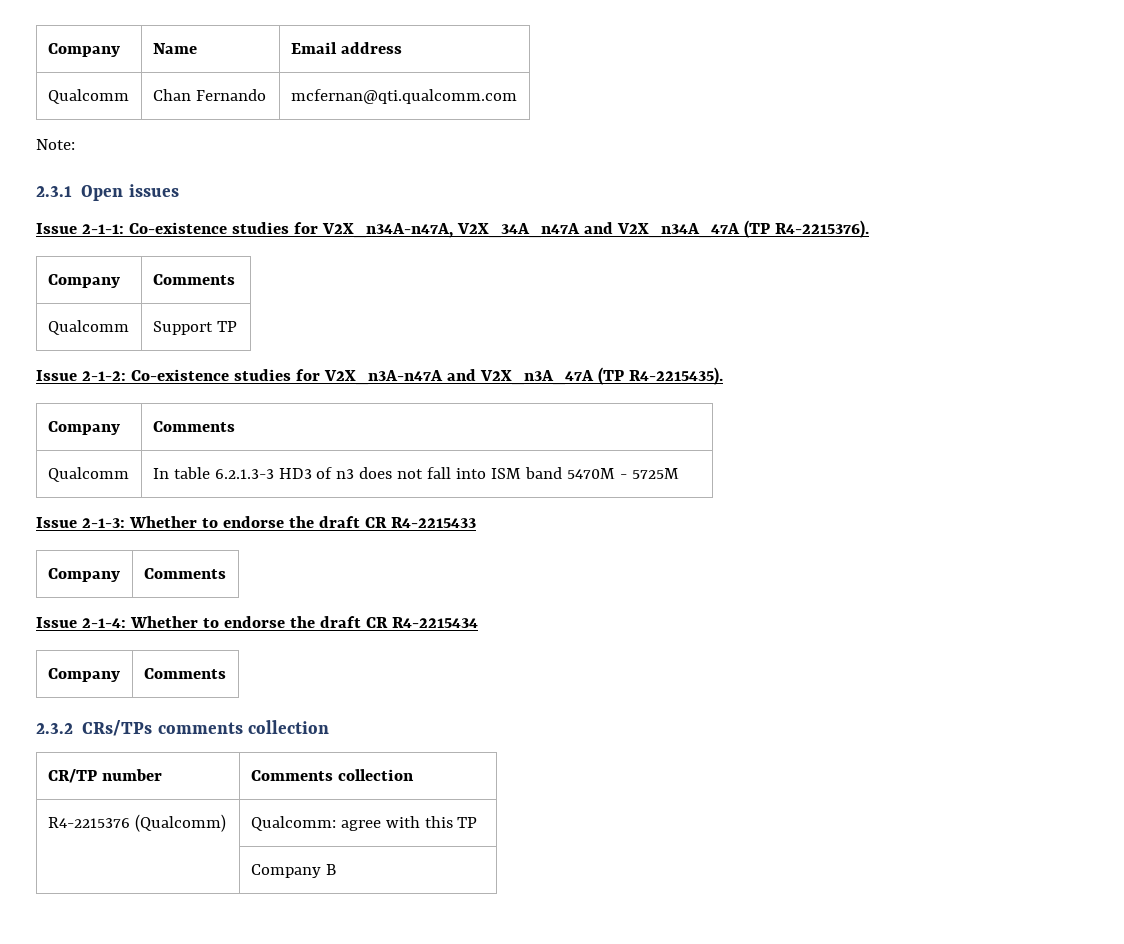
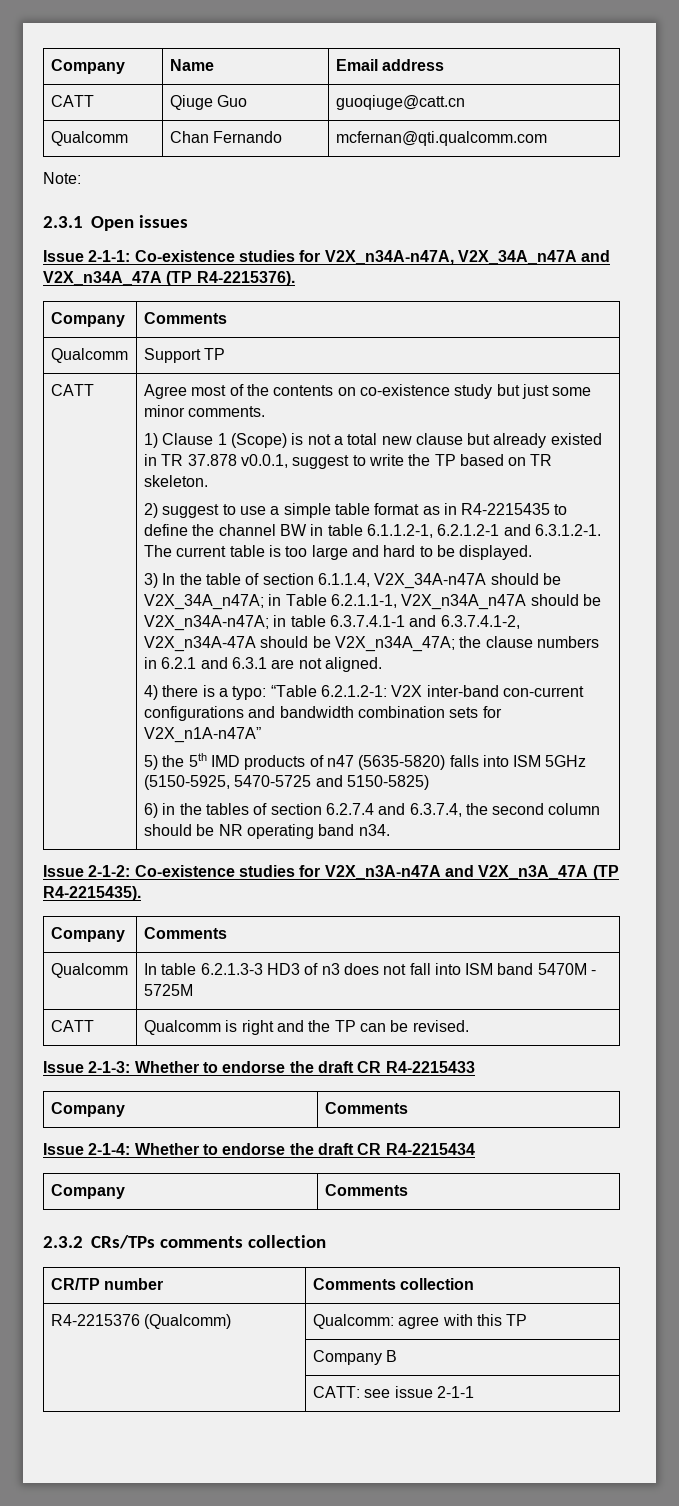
+ CATT | Qiuge Guo | guoqiuge@catt.cn
+ CATT | Agree most of the contents on co-existence study but just some minor comments.
+ 1) Clause 1 (Scope) is not a total new clause but already existed in TR 37.878 v0.0.1, suggest to write the TP based on TR skeleton.
+ 2) suggest to use a simple table format as in R4-2215435 to define the channel BW in table 6.1.1.2-1, 6.2.1.2-1 and 6.3.1.2-1. The current table is too large and hard to be displayed.
+ 3) In the table of section 6.1.1.4, V2X_34A-n47A should be V2X_34A_n47A; in Table 6.2.1.1-1, V2X_n34A_n47A should be V2X_n34A-n47A; in table 6.3.7.4.1-1 and 6.3.7.4.1-2, V2X_n34A-47A should be V2X_n34A_47A; the clause numbers in 6.2.1 and 6.3.1 are not aligned.
+ 4) there is a typo: “Table 6.2.1.2-1: V2X inter-band con-current configurations and bandwidth combination sets for V2X_n1A-n47A”
+ 5) the 5th IMD products of n47 (5635-5820) falls into ISM 5GHz (5150-5925, 5470-5725 and 5150-5825)
+ 6) in the tables of section 6.2.7.4 and 6.3.7.4, the second column should be NR operating band n34.
+ CATT | Qualcomm is right and the TP can be revised.
+ | CATT: see issue 2-1-1

